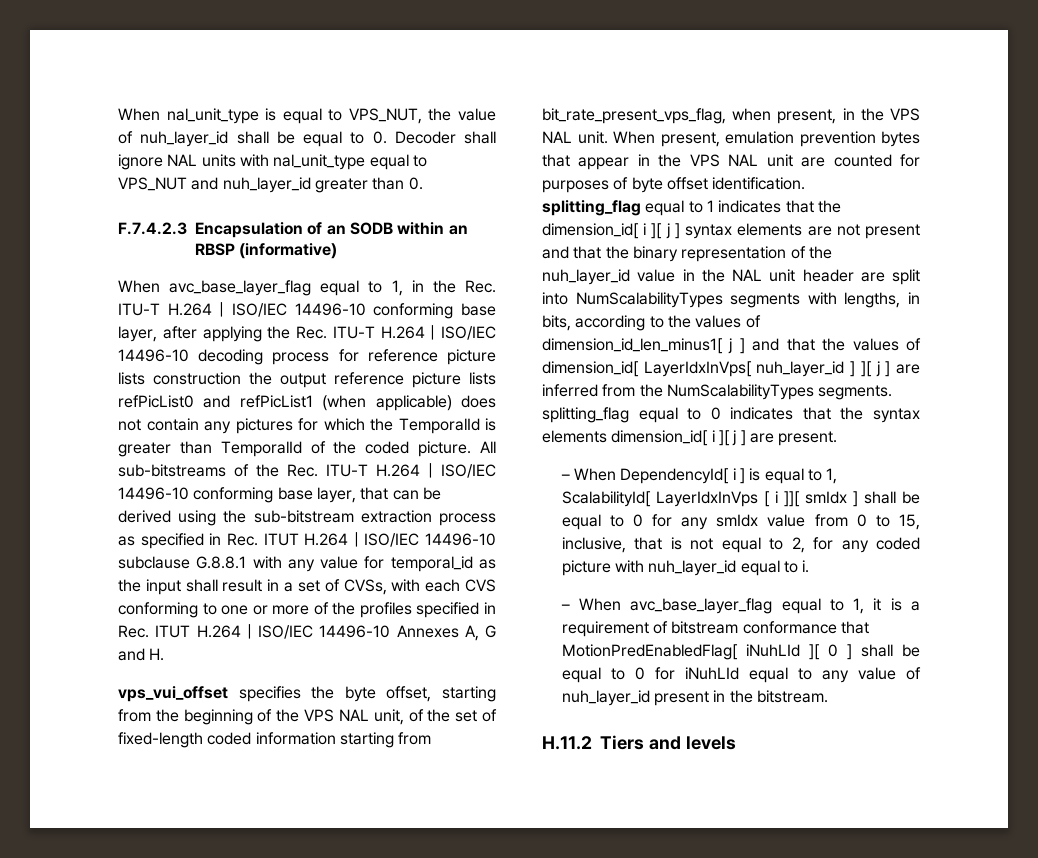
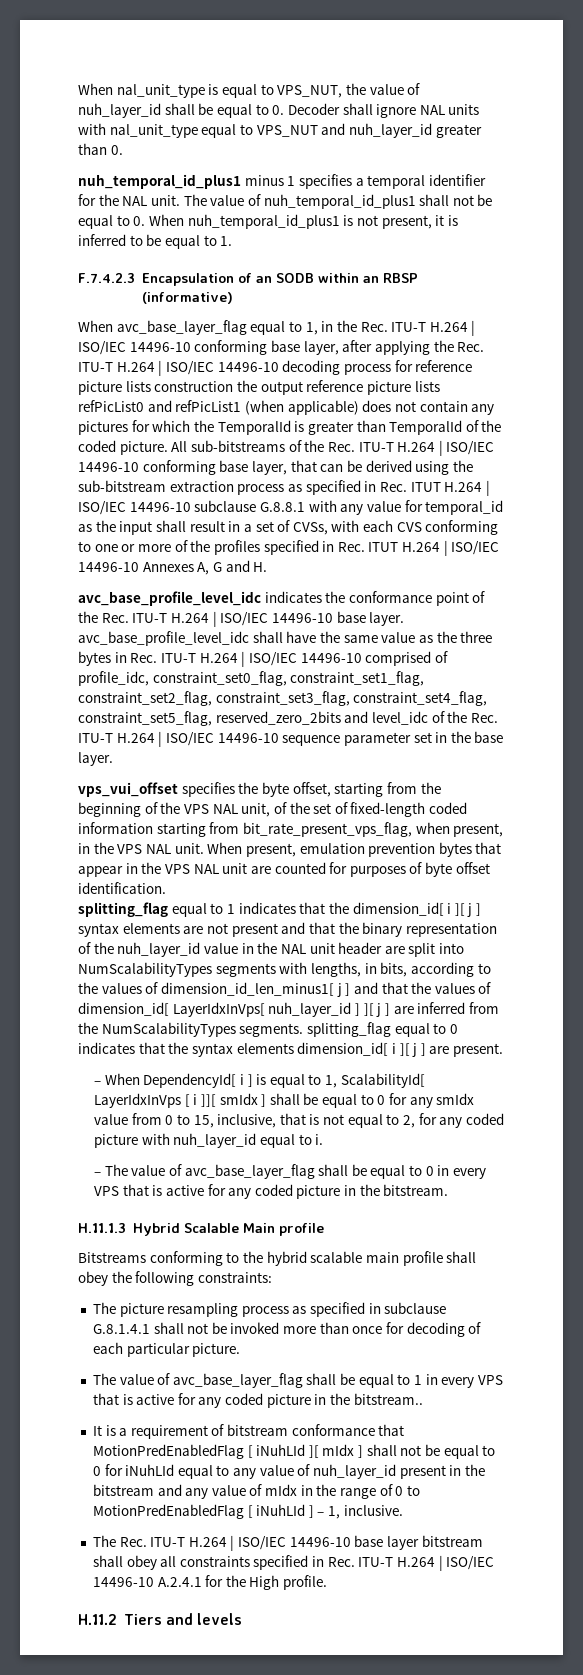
+ nuh_temporal_id_plus1 minus 1 specifies a temporal identifier for the NAL unit. The value of nuh_temporal_id_plus1 shall not be equal to 0. When nuh_temporal_id_plus1 is not present, it is inferred to be equal to 1.
+ avc_base_profile_level_idc indicates the conformance point of the Rec. ITU-T H.264 | ISO/IEC 14496-10 base layer. avc_base_profile_level_idc shall have the same value as the three bytes in Rec. ITU-T H.264 | ISO/IEC 14496-10 comprised of profile_idc, constraint_set0_flag, constraint_set1_flag, constraint_set2_flag, constraint_set3_flag, constraint_set4_flag, constraint_set5_flag, reserved_zero_2bits and level_idc of the Rec. ITU-T H.264 | ISO/IEC 14496-10 sequence parameter set in the base layer.
- – When avc_base_layer_flag equal to 1, it is a requirement of bitstream conformance that MotionPredEnabledFlag[ iNuhLId ][ 0 ] shall be equal to 0 for iNuhLId equal to any value of nuh_layer_id present in the bitstream.
+ – The value of avc_base_layer_flag shall be equal to 0 in every VPS that is active for any coded picture in the bitstream.
+ H.11.1.3 Hybrid Scalable Main profile
+ Bitstreams conforming to the hybrid scalable main profile shall obey the following constraints:
+ The picture resampling process as specified in subclause G.8.1.4.1 shall not be invoked more than once for decoding of each particular picture.
+ The value of avc_base_layer_flag shall be equal to 1 in every VPS that is active for any coded picture in the bitstream..
+ It is a requirement of bitstream conformance that MotionPredEnabledFlag [ iNuhLId ][ mIdx ] shall not be equal to 0 for iNuhLId equal to any value of nuh_layer_id present in the bitstream and any value of mIdx in the range of 0 to MotionPredEnabledFlag [ iNuhLId ] – 1, inclusive.
+ The Rec. ITU-T H.264 | ISO/IEC 14496-10 base layer bitstream shall obey all constraints specified in Rec. ITU-T H.264 | ISO/IEC 14496-10 A.2.4.1 for the High profile.

